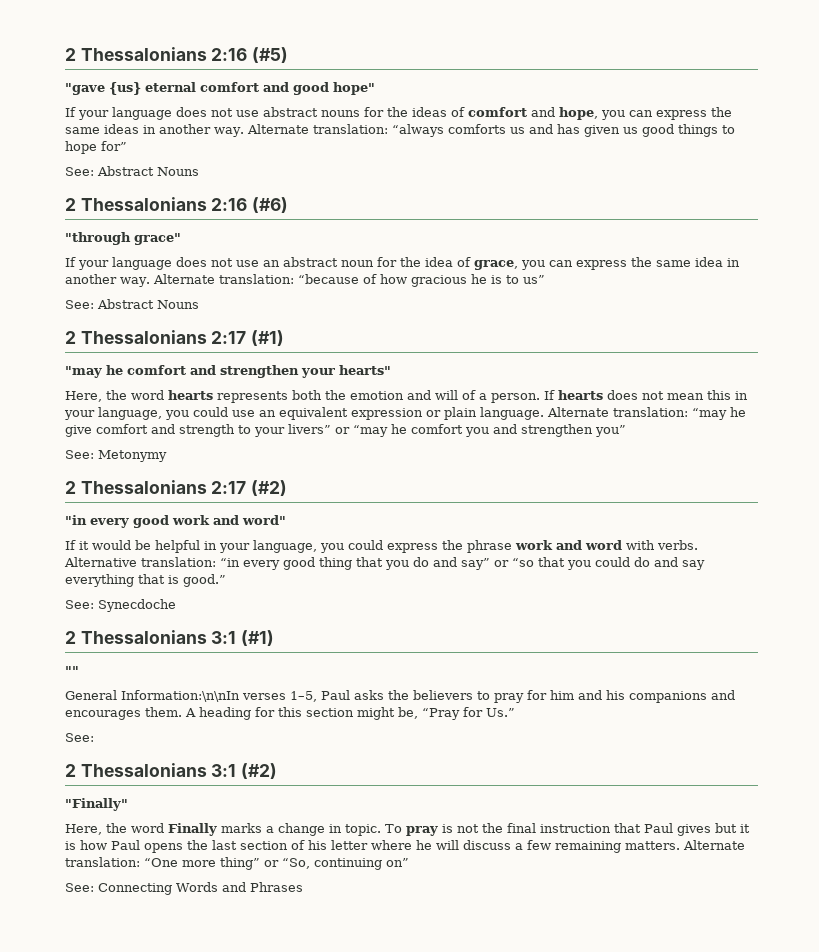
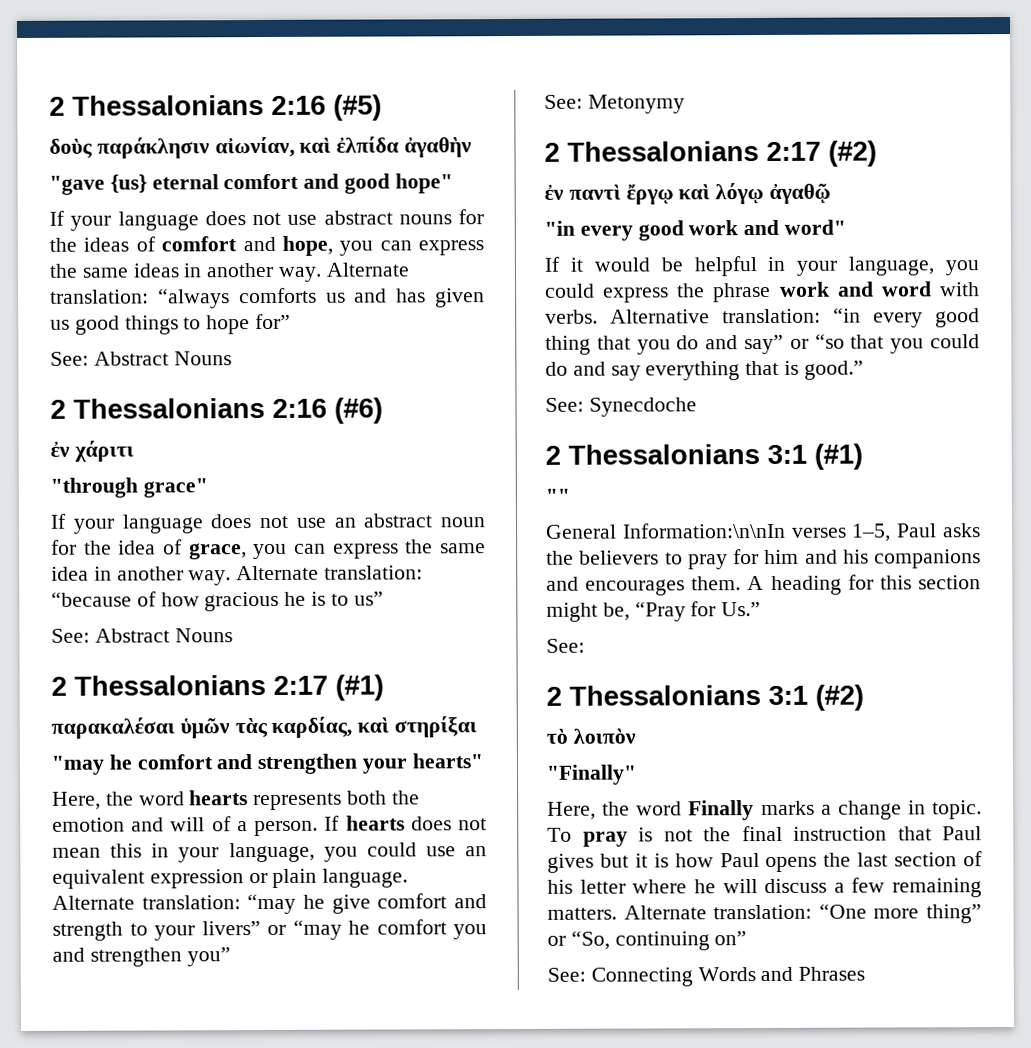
+ δοὺς παράκλησιν αἰωνίαν, καὶ ἐλπίδα ἀγαθὴν
+ ἐν χάριτι
+ παρακαλέσαι ὑμῶν τὰς καρδίας, καὶ στηρίξαι
+ ἐν παντὶ ἔργῳ καὶ λόγῳ ἀγαθῷ
+ τὸ λοιπὸν

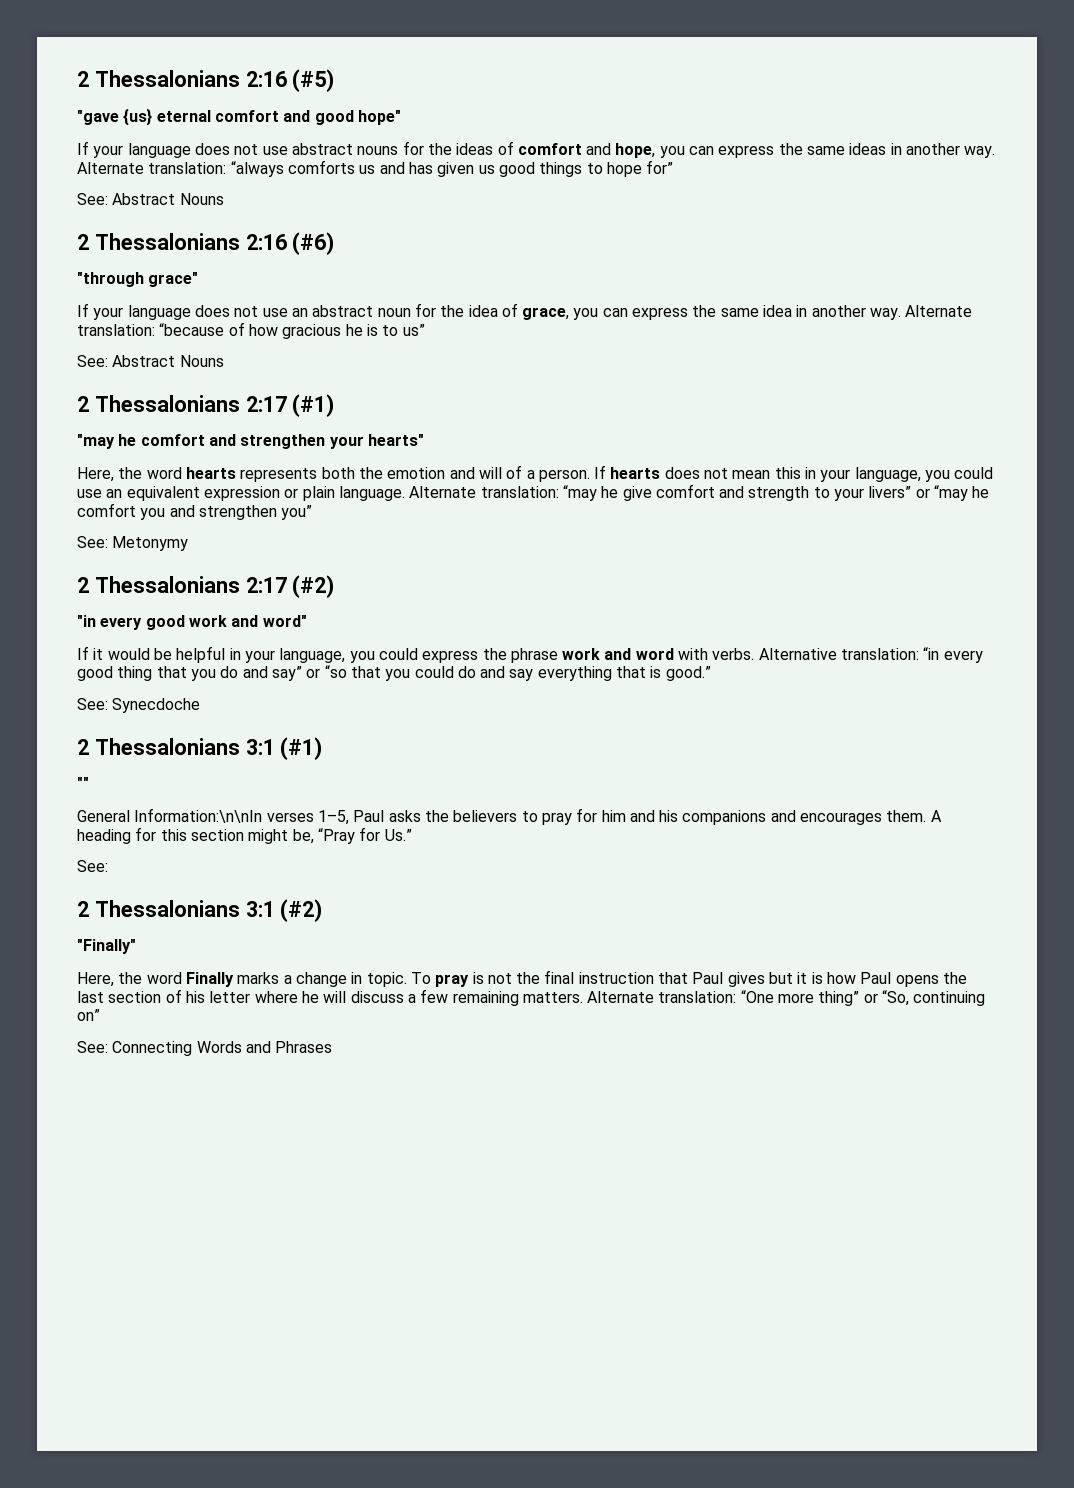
- δοὺς παράκλησιν αἰωνίαν, καὶ ἐλπίδα ἀγαθὴν
- ἐν χάριτι
- παρακαλέσαι ὑμῶν τὰς καρδίας, καὶ στηρίξαι
- ἐν παντὶ ἔργῳ καὶ λόγῳ ἀγαθῷ
- τὸ λοιπὸν

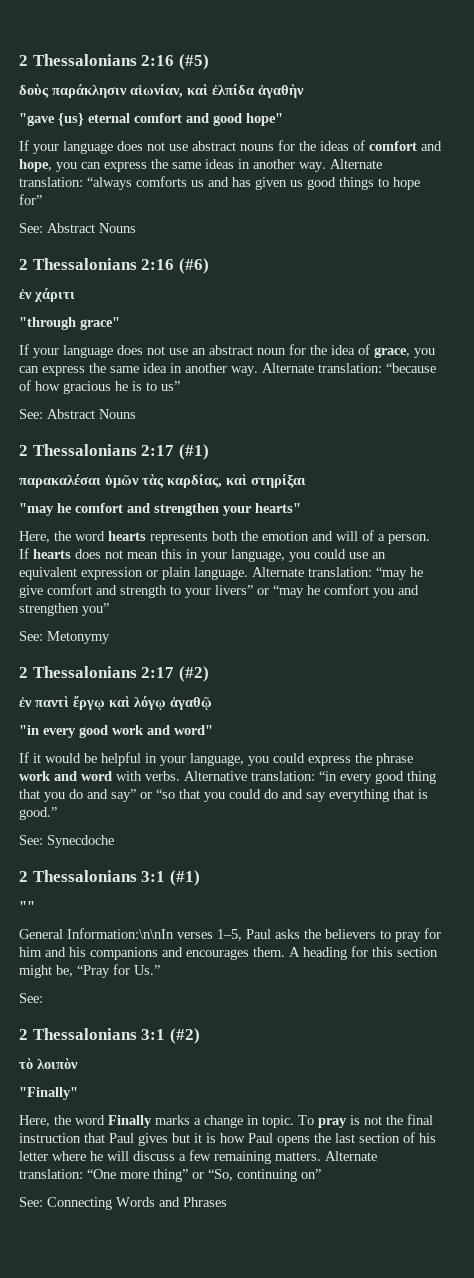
+ δοὺς παράκλησιν αἰωνίαν, καὶ ἐλπίδα ἀγαθὴν
+ ἐν χάριτι
+ παρακαλέσαι ὑμῶν τὰς καρδίας, καὶ στηρίξαι
+ ἐν παντὶ ἔργῳ καὶ λόγῳ ἀγαθῷ
+ τὸ λοιπὸν

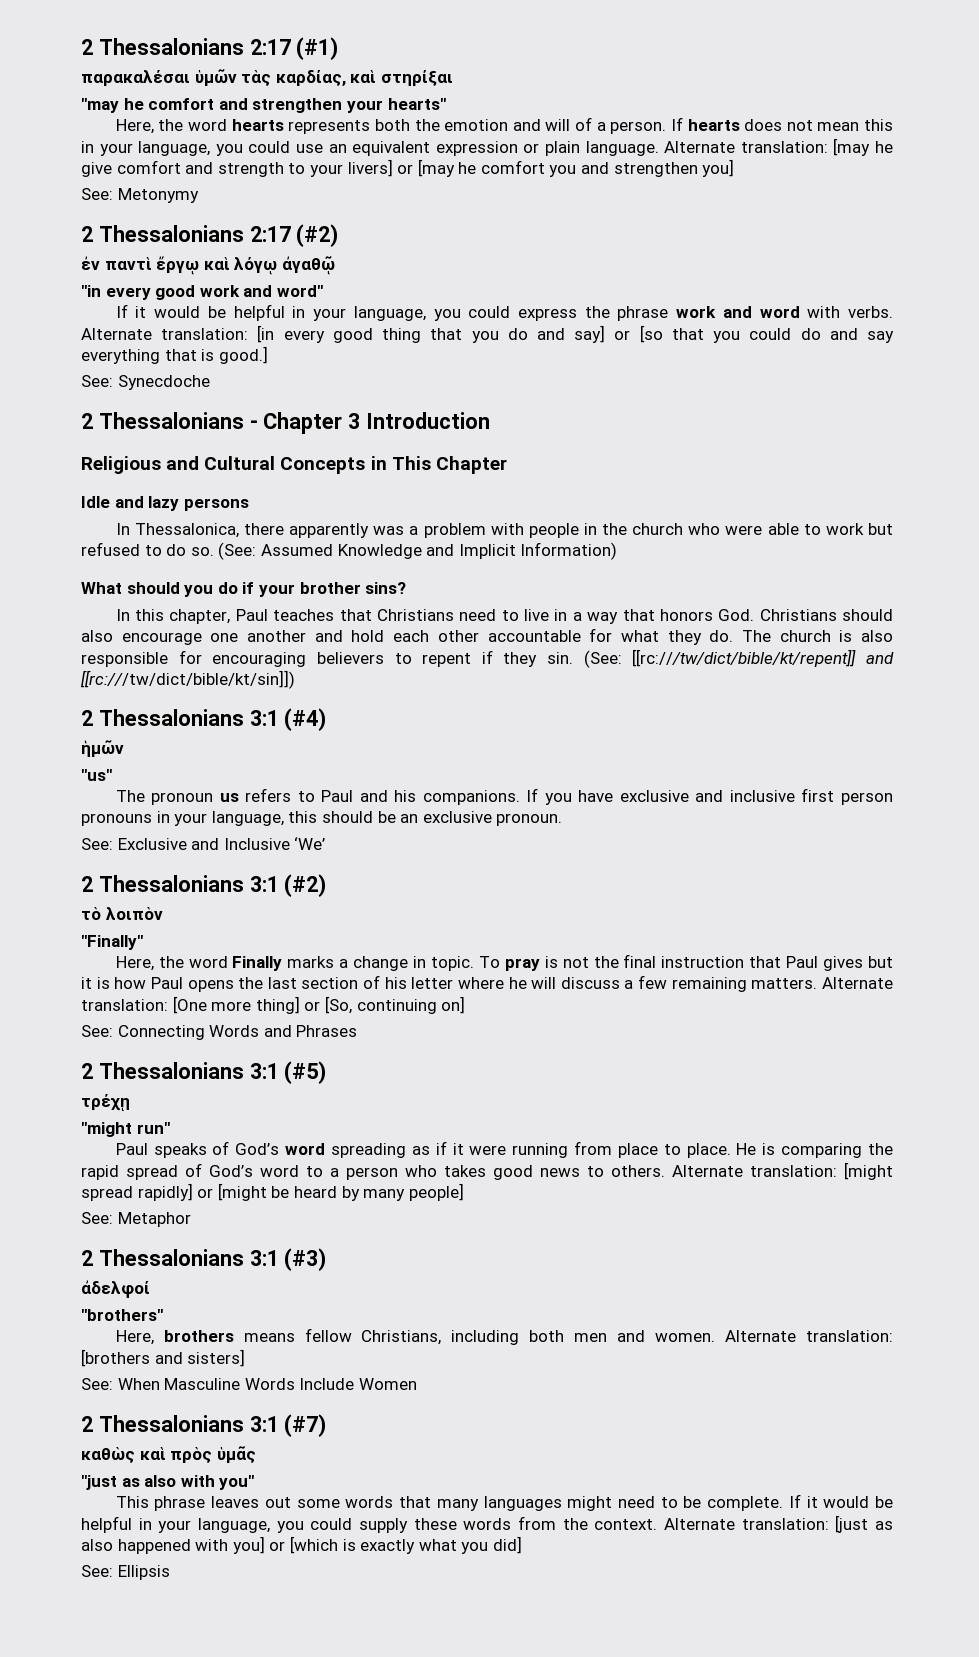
- 2 Thessalonians 2:16 (#5)
- δοὺς παράκλησιν αἰωνίαν, καὶ ἐλπίδα ἀγαθὴν
- "gave {us} eternal comfort and good hope"
- If your language does not use abstract nouns for the ideas of comfort and hope, you can express the same ideas in another way. Alternate translation: “always comforts us and has given us good things to hope for”
- See: Abstract Nouns
- 2 Thessalonians 2:16 (#6)
- ἐν χάριτι
- "through grace"
- If your language does not use an abstract noun for the idea of grace, you can express the same idea in another way. Alternate translation: “because of how gracious he is to us”
- See: Abstract Nouns
- Alternate translation: “may he give comfort and strength to your livers” or “may he comfort you and strengthen you”
+ Alternate translation: [may he give comfort and strength to your livers] or [may he comfort you and strengthen you]
- Alternative translation: “in every good thing that you do and say” or “so that you could do and say everything that is good.”
+ Alternate translation: [in every good thing that you do and say] or [so that you could do and say everything that is good.]
- 2 Thessalonians 3:1 (#1)
- ""
- General Information:\n\nIn verses 1–5, Paul asks the believers to pray for him and his companions and encourages them. A heading for this section might be, “Pray for Us.”
- See:
+ 2 Thessalonians - Chapter 3 Introduction
+ Religious and Cultural Concepts in This Chapter
+ Idle and lazy persons
+ In Thessalonica, there apparently was a problem with people in the church who were able to work but refused to do so. (See: Assumed Knowledge and Implicit Information)
+ What should you do if your brother sins?
+ In this chapter, Paul teaches that Christians need to live in a way that honors God. Christians should also encourage one another and hold each other accountable for what they do. The church is also responsible for encouraging believers to repent if they sin. (See: [[rc:///tw/dict/bible/kt/repent]] and [[rc:///tw/dict/bible/kt/sin]])
+ 2 Thessalonians 3:1 (#4)
+ ἡμῶν
+ "us"
+ The pronoun us refers to Paul and his companions. If you have exclusive and inclusive first person pronouns in your language, this should be an exclusive pronoun.
+ See: Exclusive and Inclusive ‘We’
- Alternate translation: “One more thing” or “So, continuing on”
+ Alternate translation: [One more thing] or [So, continuing on]
+ 2 Thessalonians 3:1 (#5)
+ τρέχῃ
+ "might run"
+ Paul speaks of God’s word spreading as if it were running from place to place. He is comparing the rapid spread of God’s word to a person who takes good news to others. Alternate translation: [might spread rapidly] or [might be heard by many people]
+ See: Metaphor
+ 2 Thessalonians 3:1 (#3)
+ ἀδελφοί
+ "brothers"
+ Here, brothers means fellow Christians, including both men and women. Alternate translation: [brothers and sisters]
+ See: When Masculine Words Include Women
+ 2 Thessalonians 3:1 (#7)
+ καθὼς καὶ πρὸς ὑμᾶς
+ "just as also with you"
+ This phrase leaves out some words that many languages might need to be complete. If it would be helpful in your language, you could supply these words from the context. Alternate translation: [just as also happened with you] or [which is exactly what you did]
+ See: Ellipsis

